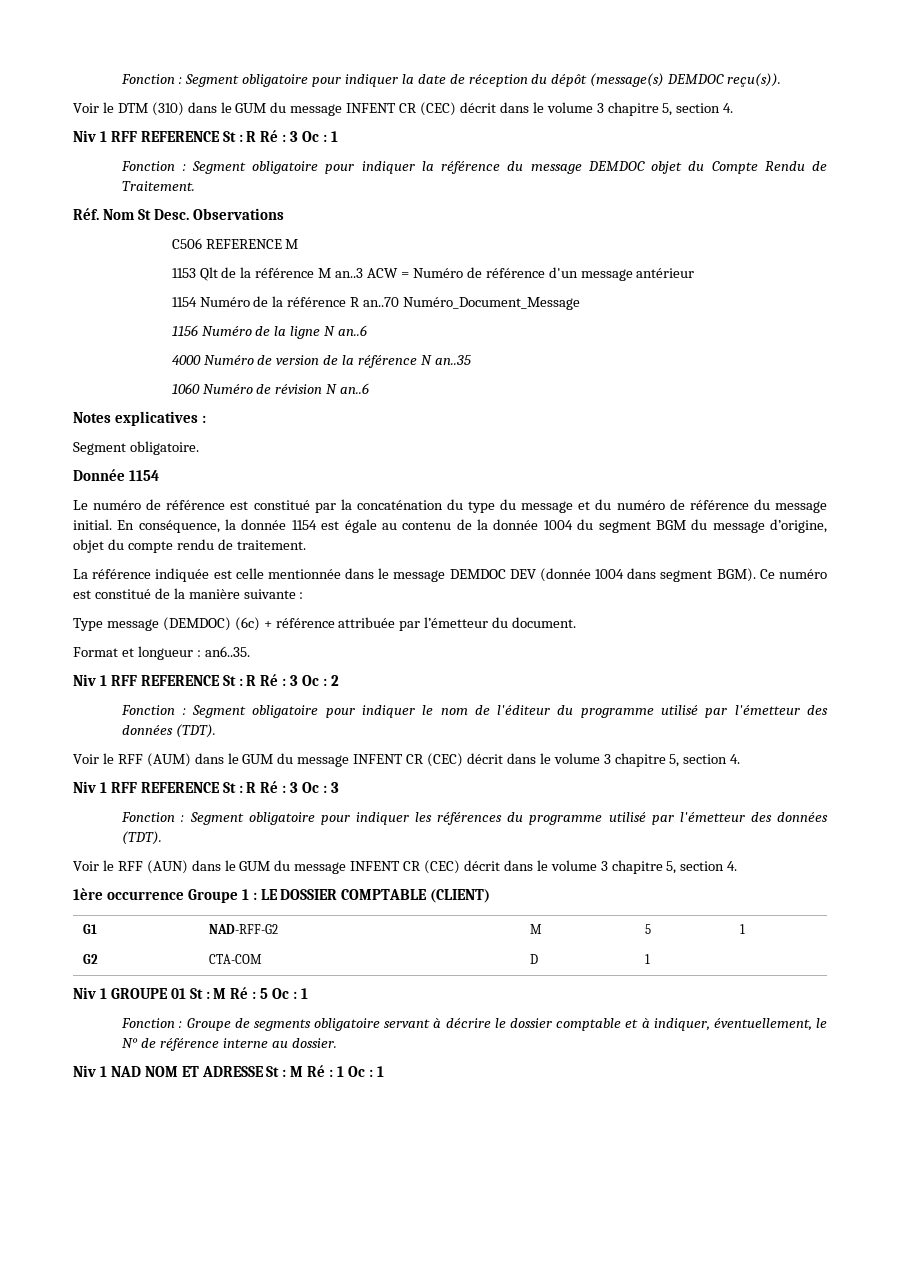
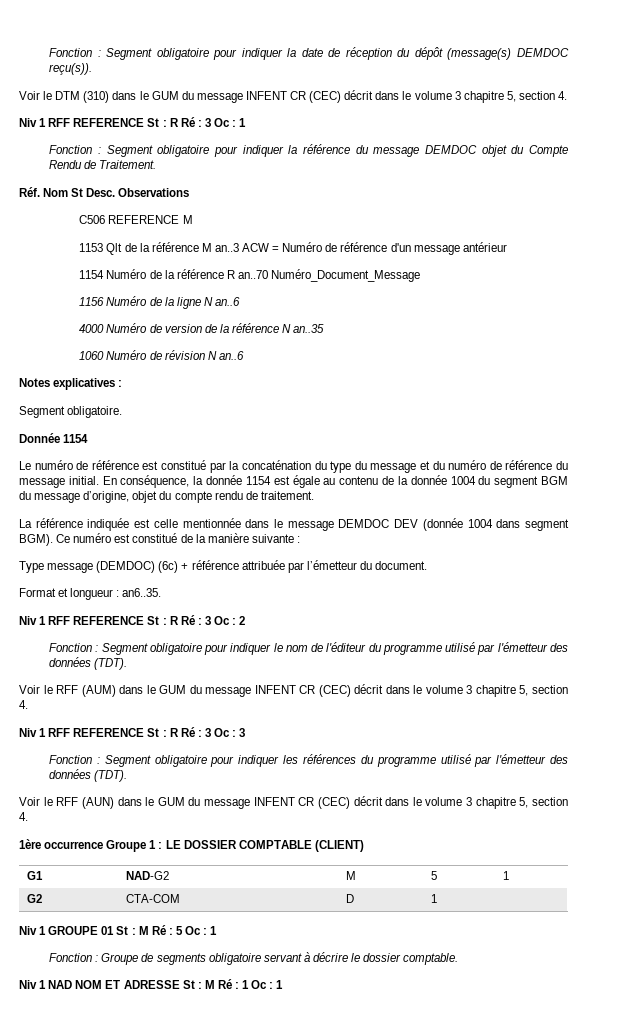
- G1 | NAD-RFF-G2 | M | 5 | 1
+ G1 | NAD-G2 | M | 5 | 1
- Fonction : Groupe de segments obligatoire servant à décrire le dossier comptable et à indiquer, éventuellement, le N° de référence interne au dossier.
+ Fonction : Groupe de segments obligatoire servant à décrire le dossier comptable.

